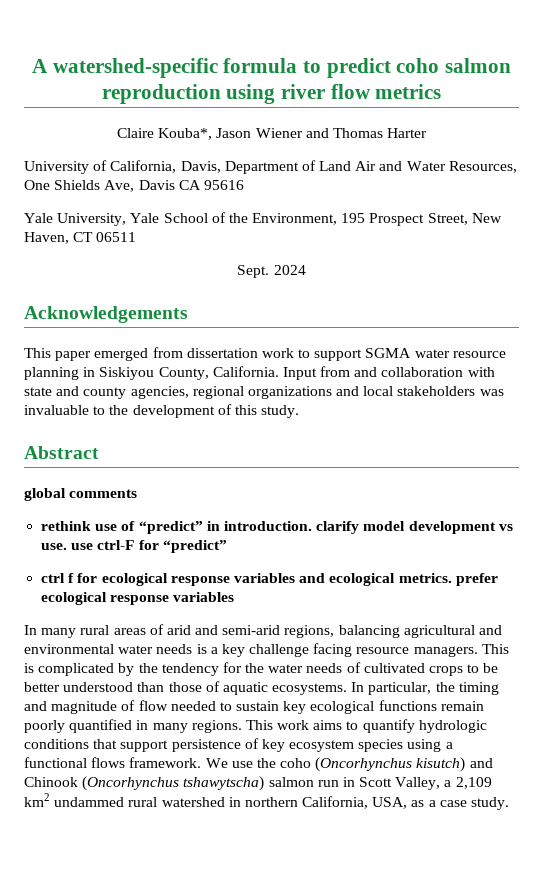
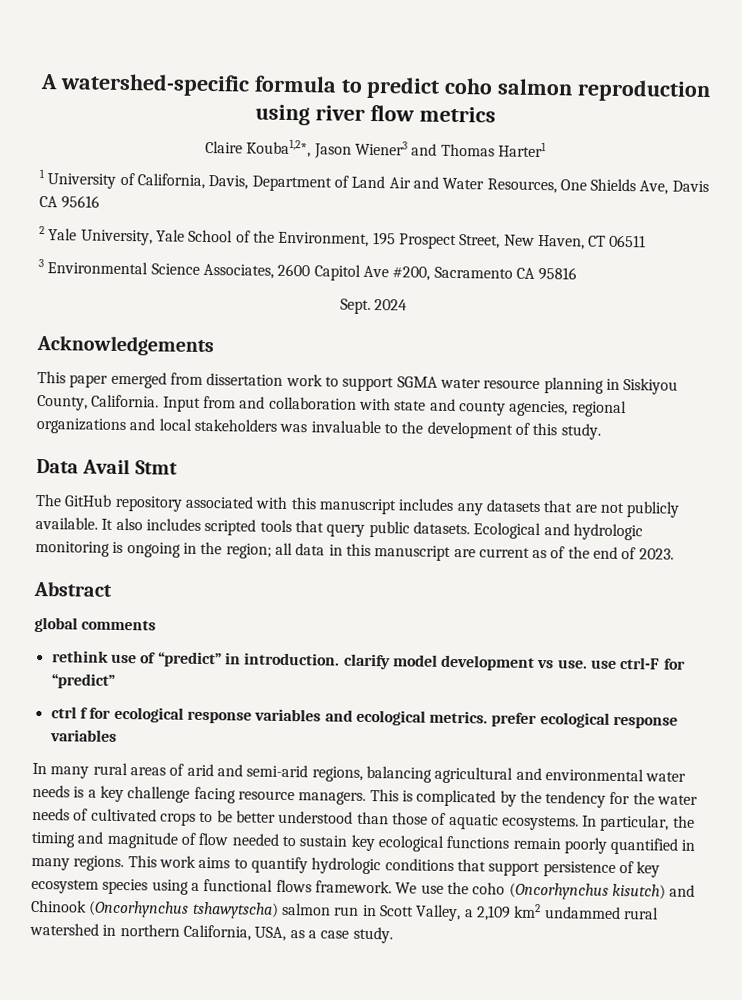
- Claire Kouba*, Jason Wiener and Thomas Harter
- University of California, Davis, Department of Land Air and Water Resources, One Shields Ave, Davis CA 95616
+ Claire Kouba1,2*, Jason Wiener3 and Thomas Harter1
+ 1 University of California, Davis, Department of Land Air and Water Resources, One Shields Ave, Davis CA 95616
- Yale University, Yale School of the Environment, 195 Prospect Street, New Haven, CT 06511
+ 2 Yale University, Yale School of the Environment, 195 Prospect Street, New Haven, CT 06511
+ 3 Environmental Science Associates, 2600 Capitol Ave #200, Sacramento CA 95816
+ Data Avail Stmt
+ The GitHub repository associated with this manuscript includes any datasets that are not publicly available. It also includes scripted tools that query public datasets. Ecological and hydrologic monitoring is ongoing in the region; all data in this manuscript are current as of the end of 2023.

